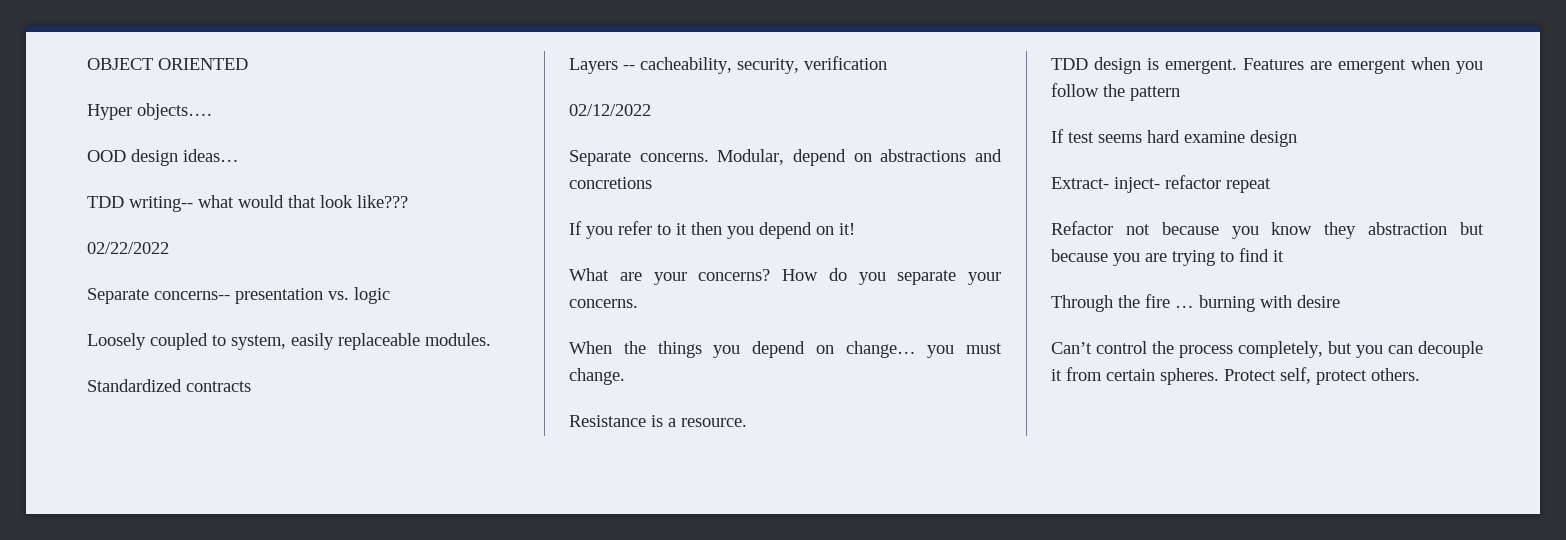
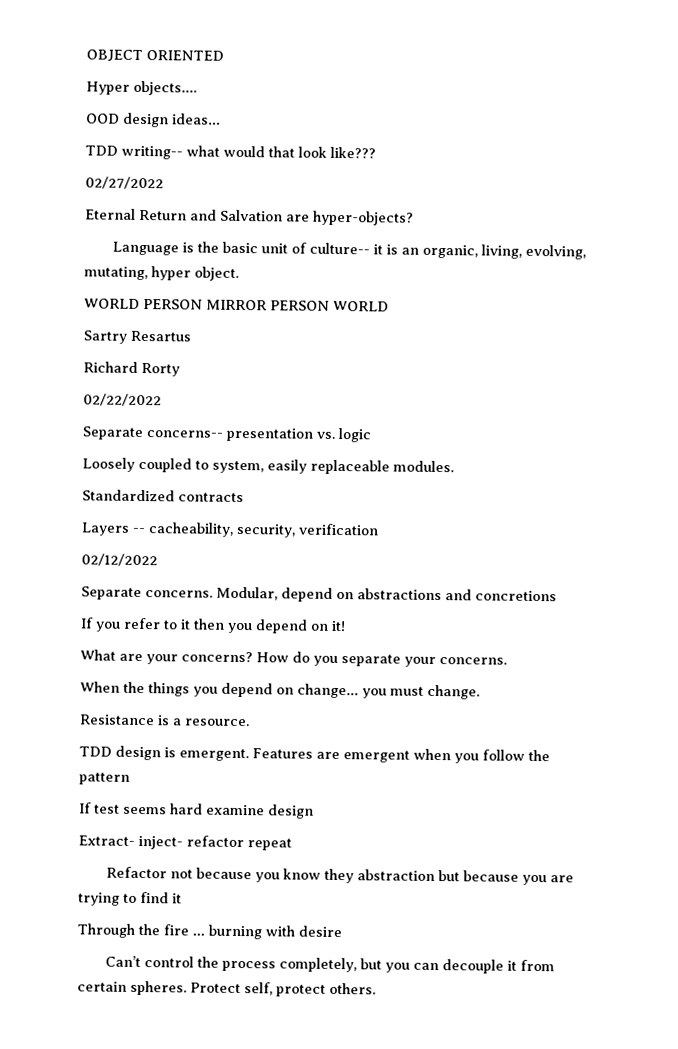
+ 02/27/2022
+ Eternal Return and Salvation are hyper-objects?
+ Language is the basic unit of culture-- it is an organic, living, evolving, mutating, hyper object.
+ WORLD PERSON MIRROR PERSON WORLD
+ Sartry Resartus
+ Richard Rorty

